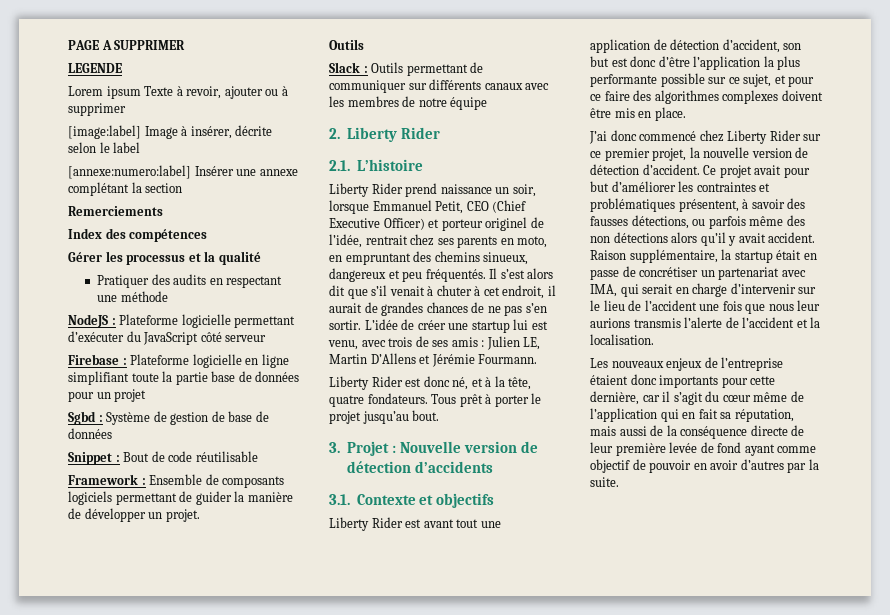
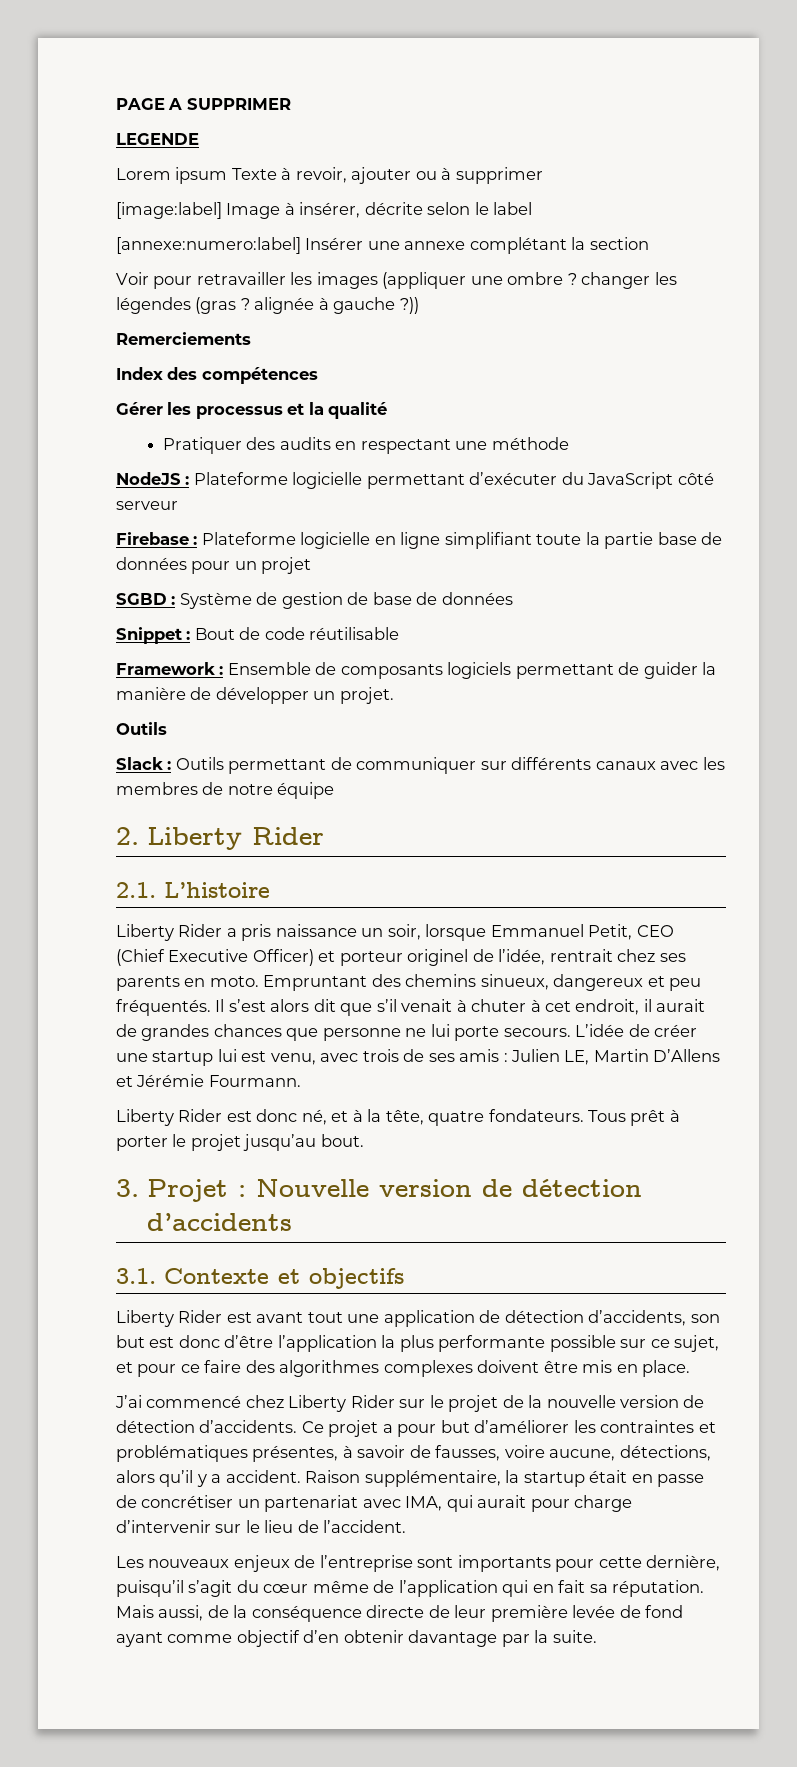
+ Voir pour retravailler les images (appliquer une ombre ? changer les légendes (gras ? alignée à gauche ?))
- Sgbd : Système de gestion de base de données
+ SGBD : Système de gestion de base de données
- Liberty Rider prend naissance un soir, lorsque Emmanuel Petit, CEO (Chief Executive Officer) et porteur originel de l’idée, rentrait chez ses parents en moto, en empruntant des chemins sinueux, dangereux et peu fréquentés.
+ Liberty Rider a pris naissance un soir, lorsque Emmanuel Petit, CEO (Chief Executive Officer) et porteur originel de l’idée, rentrait chez ses parents en moto. Empruntant des chemins sinueux, dangereux et peu fréquentés.
- Il s’est alors dit que s’il venait à chuter à cet endroit, il aurait de grandes chances de ne pas s’en sortir.
+ Il s’est alors dit que s’il venait à chuter à cet endroit, il aurait de grandes chances que personne ne lui porte secours.
- Liberty Rider est avant tout une application de détection d’accident, son but est donc d’être l’application la plus performante possible sur ce sujet, et pour ce faire des algorithmes complexes doivent être mis en place.
+ Liberty Rider est avant tout une application de détection d’accidents, son but est donc d’être l’application la plus performante possible sur ce sujet, et pour ce faire des algorithmes complexes doivent être mis en place.
- J’ai donc commencé chez Liberty Rider sur ce premier projet, la nouvelle version de détection d’accident.
+ J’ai commencé chez Liberty Rider sur le projet de la nouvelle version de détection d’accidents.
- Ce projet avait pour but d’améliorer les contraintes et problématiques présentent, à savoir des fausses détections, ou parfois même des non détections alors qu’il y avait accident.
+ Ce projet a pour but d’améliorer les contraintes et problématiques présentes, à savoir de fausses, voire aucune, détections, alors qu’il y a accident.
- Raison supplémentaire, la startup était en passe de concrétiser un partenariat avec IMA, qui serait en charge d’intervenir sur le lieu de l’accident une fois que nous leur aurions transmis l’alerte de l’accident et la localisation.
+ Raison supplémentaire, la startup était en passe de concrétiser un partenariat avec IMA, qui aurait pour charge d’intervenir sur le lieu de l’accident.
- Les nouveaux enjeux de l’entreprise étaient donc importants pour cette dernière, car il s’agit du cœur même de l’application qui en fait sa réputation, mais aussi de la conséquence directe de leur première levée de fond ayant comme objectif de pouvoir en avoir d’autres par la suite.
+ Les nouveaux enjeux de l’entreprise sont importants pour cette dernière, puisqu’il s’agit du cœur même de l’application qui en fait sa réputation. Mais aussi, de la conséquence directe de leur première levée de fond ayant comme objectif d’en obtenir davantage par la suite.

